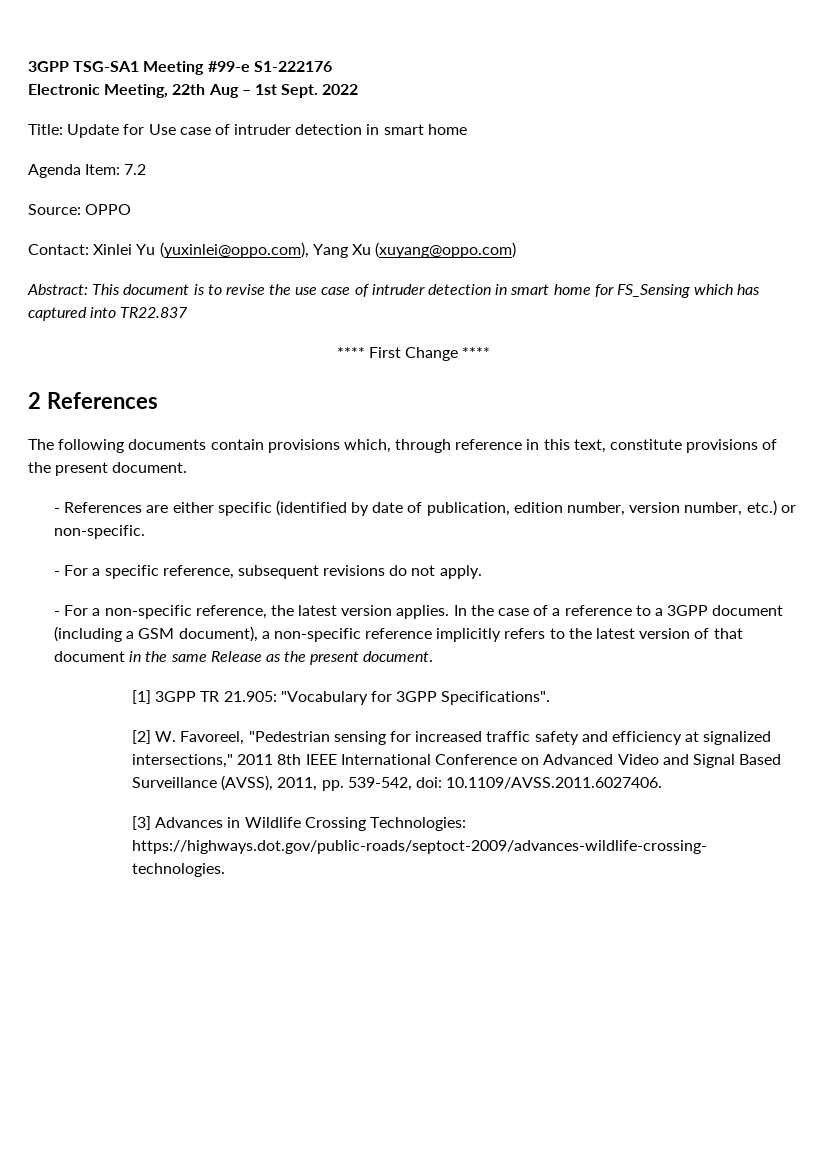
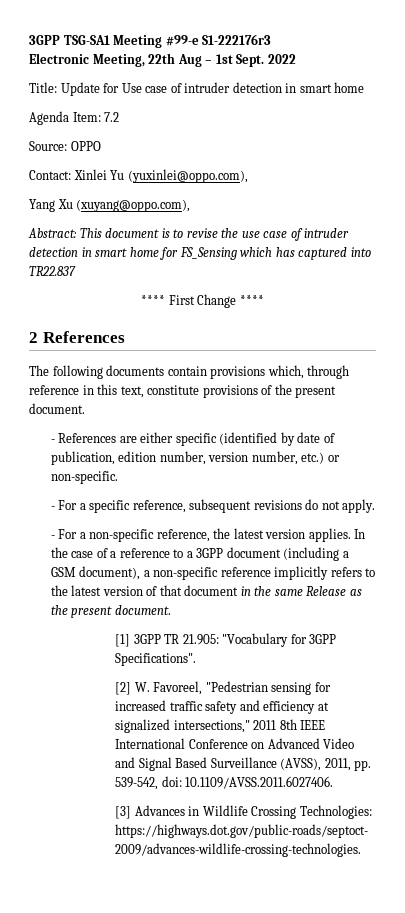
- 3GPP TSG-SA1 Meeting #99-e S1-222176
+ 3GPP TSG-SA1 Meeting #99-e S1-222176r3
- Contact: Xinlei Yu (yuxinlei@oppo.com), Yang Xu (xuyang@oppo.com)
+ Contact: Xinlei Yu (yuxinlei@oppo.com),
+ Yang Xu (xuyang@oppo.com),

